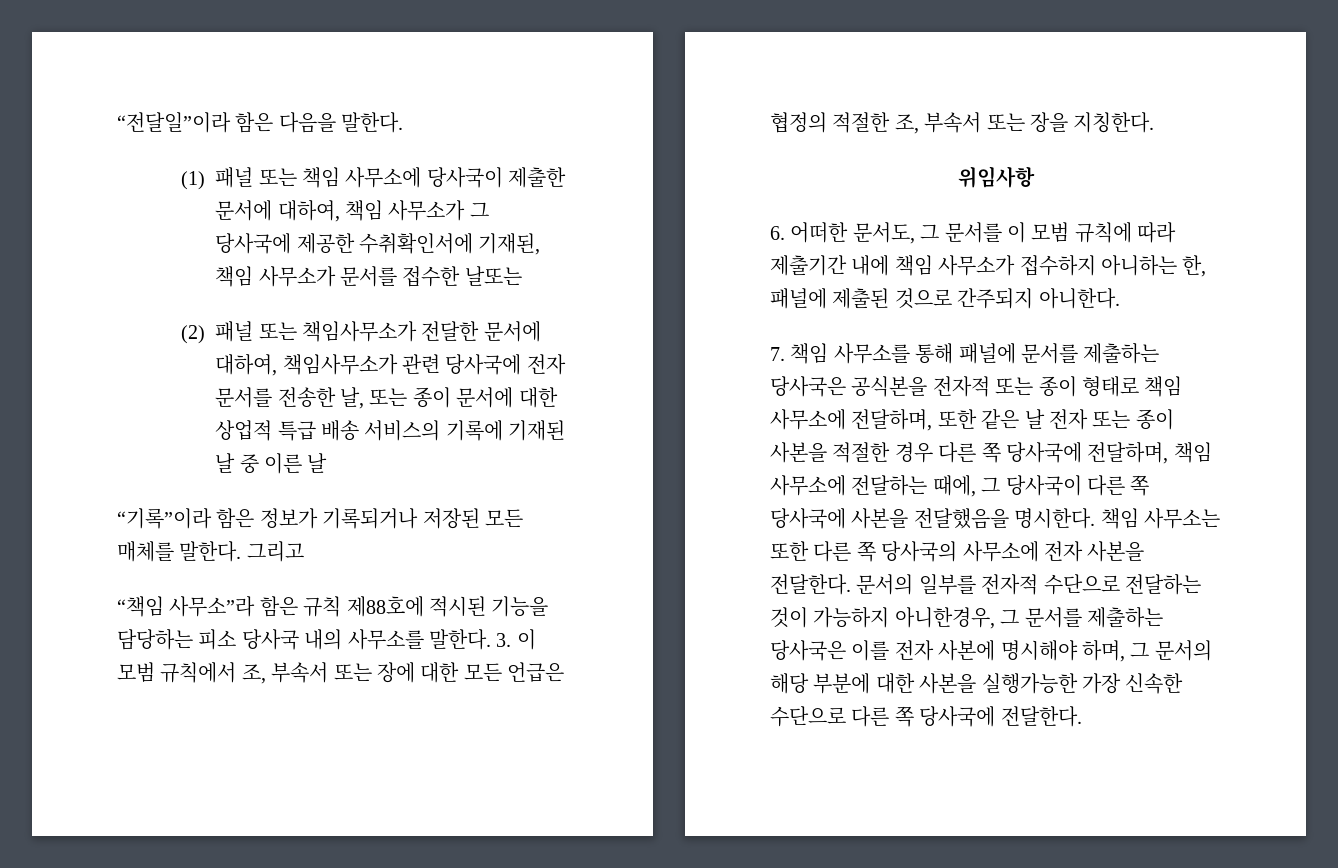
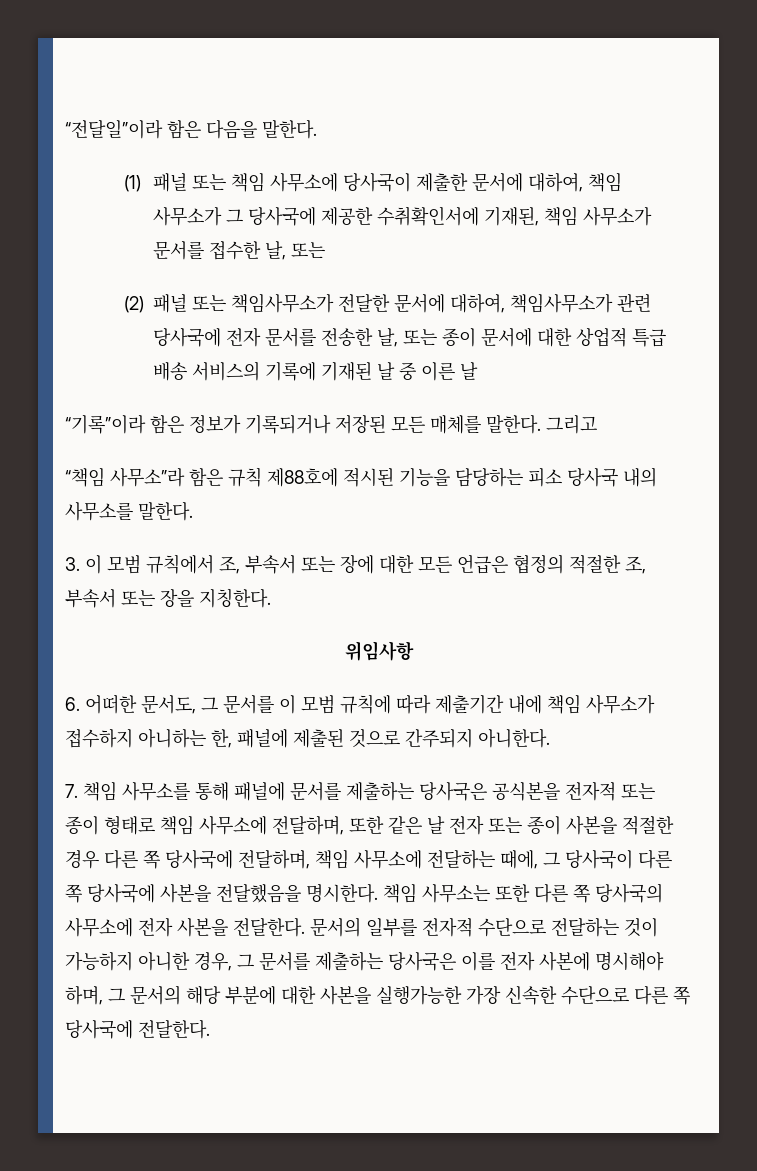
- (1) 패널 또는 책임 사무소에 당사국이 제출한 문서에 대하여, 책임 사무소가 그 당사국에 제공한 수취확인서에 기재된, 책임 사무소가 문서를 접수한 날또는
+ (1) 패널 또는 책임 사무소에 당사국이 제출한 문서에 대하여, 책임 사무소가 그 당사국에 제공한 수취확인서에 기재된, 책임 사무소가 문서를 접수한 날, 또는
- “책임 사무소”라 함은 규칙 제88호에 적시된 기능을 담당하는 피소 당사국 내의 사무소를 말한다. 3. 이 모범 규칙에서 조, 부속서 또는 장에 대한 모든 언급은 협정의 적절한 조, 부속서 또는 장을 지칭한다.
+ “책임 사무소”라 함은 규칙 제88호에 적시된 기능을 담당하는 피소 당사국 내의 사무소를 말한다.
+ 3. 이 모범 규칙에서 조, 부속서 또는 장에 대한 모든 언급은 협정의 적절한 조, 부속서 또는 장을 지칭한다.
- 문서의 일부를 전자적 수단으로 전달하는 것이 가능하지 아니한경우, 그 문서를 제출하는 당사국은 이를 전자 사본에 명시해야 하며, 그 문서의 해당 부분에 대한 사본을 실행가능한 가장 신속한 수단으로 다른 쪽 당사국에 전달한다.
+ 문서의 일부를 전자적 수단으로 전달하는 것이 가능하지 아니한 경우, 그 문서를 제출하는 당사국은 이를 전자 사본에 명시해야 하며, 그 문서의 해당 부분에 대한 사본을 실행가능한 가장 신속한 수단으로 다른 쪽 당사국에 전달한다.

